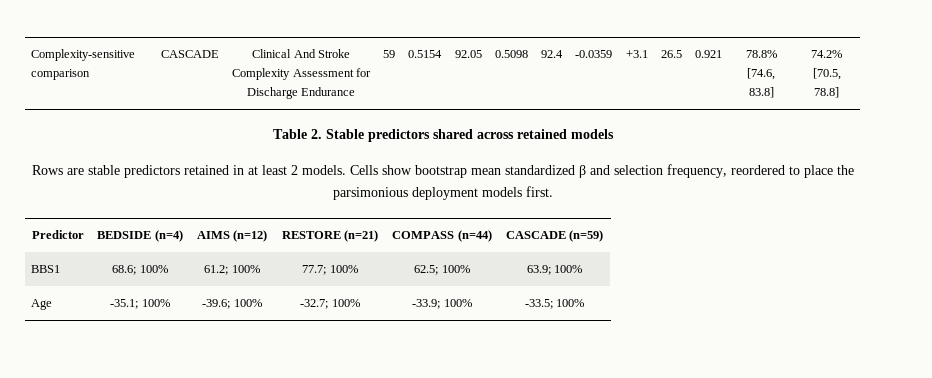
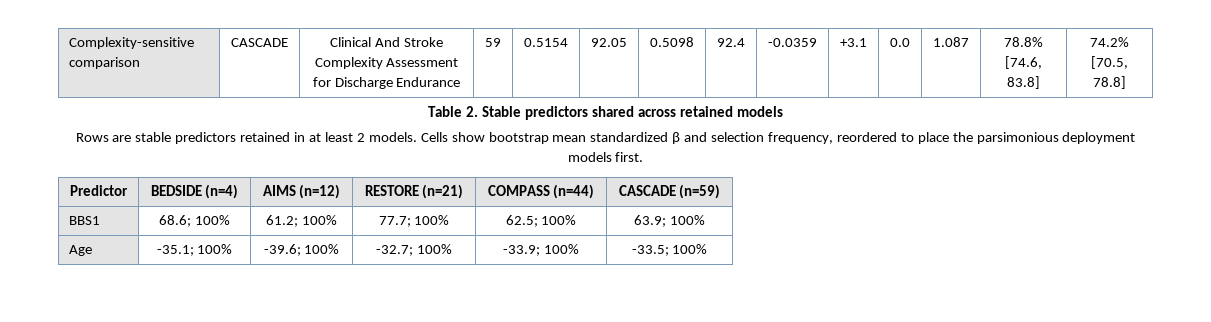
- Complexity-sensitive comparison | CASCADE | Clinical And Stroke Complexity Assessment for Discharge Endurance | 59 | 0.5154 | 92.05 | 0.5098 | 92.4 | -0.0359 | +3.1 | 26.5 | 0.921 | 78.8% [74.6, 83.8] | 74.2% [70.5, 78.8]
+ Complexity-sensitive comparison | CASCADE | Clinical And Stroke Complexity Assessment for Discharge Endurance | 59 | 0.5154 | 92.05 | 0.5098 | 92.4 | -0.0359 | +3.1 | 0.0 | 1.087 | 78.8% [74.6, 83.8] | 74.2% [70.5, 78.8]

